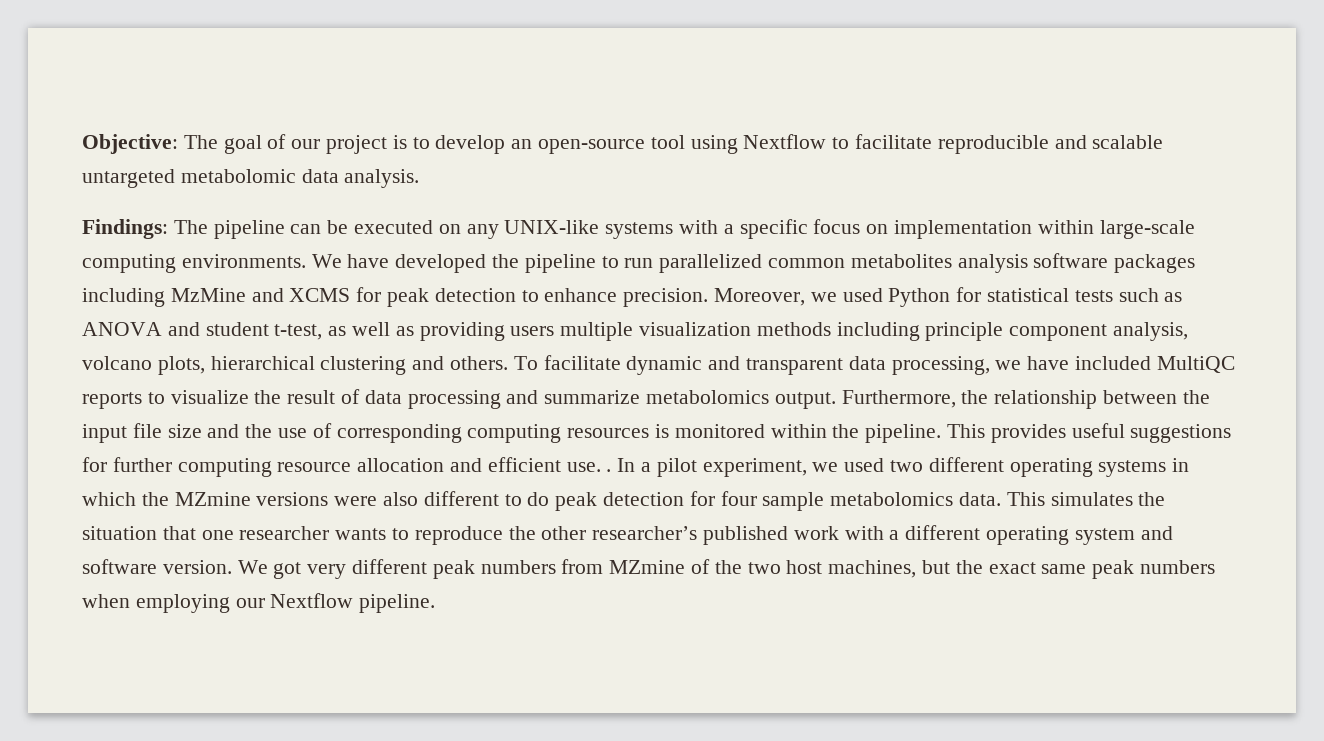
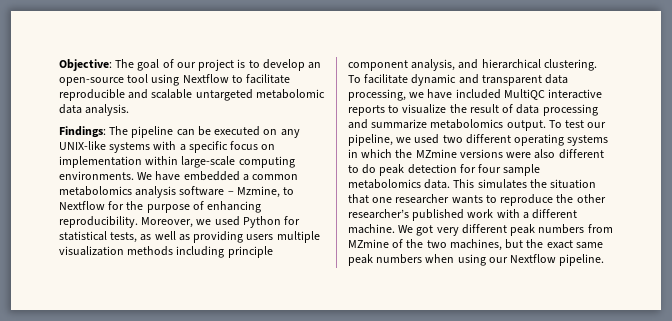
- We have developed the pipeline to run parallelized common metabolites analysis software packages including MzMine and XCMS for peak detection to enhance precision.
+ We have embedded a common metabolomics analysis software – Mzmine, to Nextflow for the purpose of enhancing reproducibility.
- Moreover, we used Python for statistical tests such as ANOVA and student t-test, as well as providing users multiple visualization methods including principle component analysis, volcano plots, hierarchical clustering and others.
+ Moreover, we used Python for statistical tests, as well as providing users multiple visualization methods including principle component analysis, and hierarchical clustering.
- To facilitate dynamic and transparent data processing, we have included MultiQC reports to visualize the result of data processing and summarize metabolomics output.
+ To facilitate dynamic and transparent data processing, we have included MultiQC interactive reports to visualize the result of data processing and summarize metabolomics output.
- Furthermore, the relationship between the input file size and the use of corresponding computing resources is monitored within the pipeline. This provides useful suggestions for further computing resource allocation and efficient use. . In a pilot experiment, we used two different operating systems in which the MZmine versions were also different to do peak detection for four sample metabolomics data.
+ To test our pipeline, we used two different operating systems in which the MZmine versions were also different to do peak detection for four sample metabolomics data.
- This simulates the situation that one researcher wants to reproduce the other researcher’s published work with a different operating system and software version.
+ This simulates the situation that one researcher wants to reproduce the other researcher’s published work with a different machine.
- We got very different peak numbers from MZmine of the two host machines, but the exact same peak numbers when employing our Nextflow pipeline.
+ We got very different peak numbers from MZmine of the two machines, but the exact same peak numbers when using our Nextflow pipeline.

